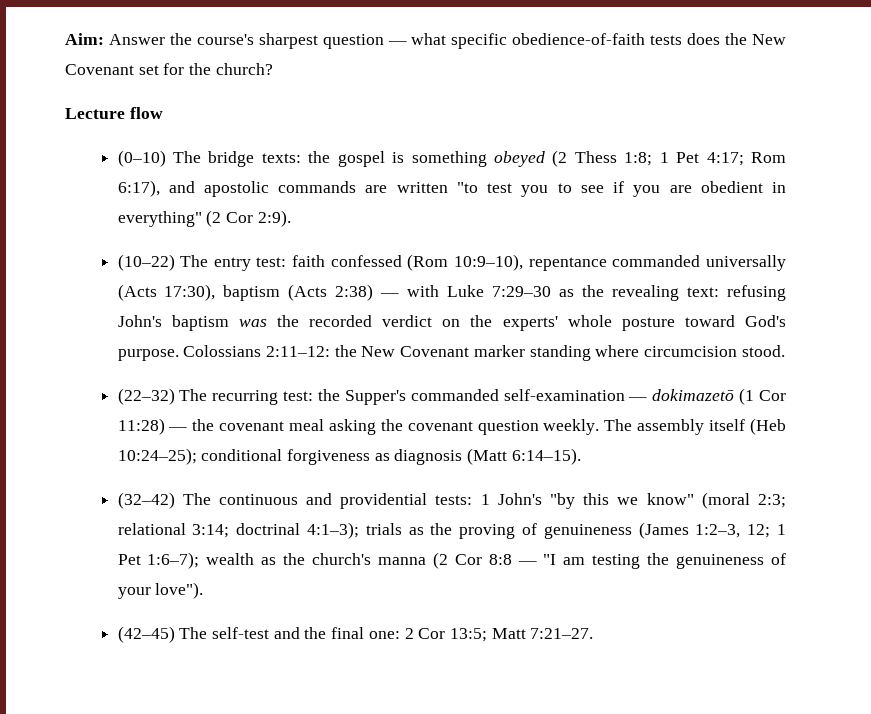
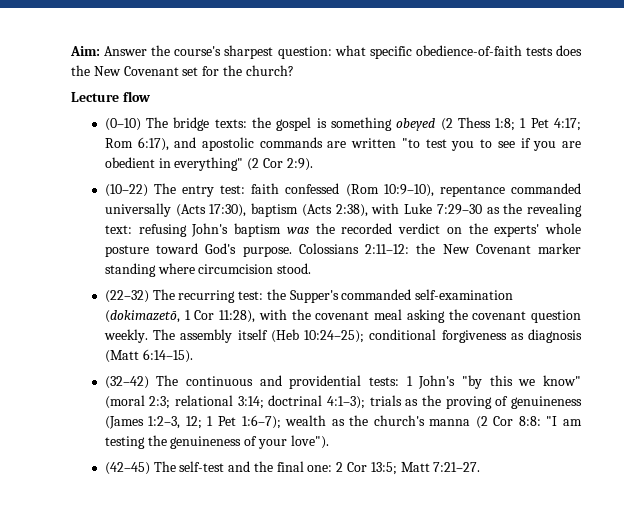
- Aim: Answer the course's sharpest question — what specific obedience-of-faith tests does the New Covenant set for the church?
+ Aim: Answer the course's sharpest question: what specific obedience-of-faith tests does the New Covenant set for the church?
- (10–22) The entry test: faith confessed (Rom 10:9–10), repentance commanded universally (Acts 17:30), baptism (Acts 2:38) — with Luke 7:29–30 as the revealing text: refusing John's baptism was the recorded verdict on the experts' whole posture toward God's purpose.
+ (10–22) The entry test: faith confessed (Rom 10:9–10), repentance commanded universally (Acts 17:30), baptism (Acts 2:38), with Luke 7:29–30 as the revealing text: refusing John's baptism was the recorded verdict on the experts' whole posture toward God's purpose.
- (22–32) The recurring test: the Supper's commanded self-examination — dokimazetō (1 Cor 11:28) — the covenant meal asking the covenant question weekly.
+ (22–32) The recurring test: the Supper's commanded self-examination (dokimazetō, 1 Cor 11:28), with the covenant meal asking the covenant question weekly.
- (32–42) The continuous and providential tests: 1 John's "by this we know" (moral 2:3; relational 3:14; doctrinal 4:1–3); trials as the proving of genuineness (James 1:2–3, 12; 1 Pet 1:6–7); wealth as the church's manna (2 Cor 8:8 — "I am testing the genuineness of your love").
+ (32–42) The continuous and providential tests: 1 John's "by this we know" (moral 2:3; relational 3:14; doctrinal 4:1–3); trials as the proving of genuineness (James 1:2–3, 12; 1 Pet 1:6–7); wealth as the church's manna (2 Cor 8:8: "I am testing the genuineness of your love").

